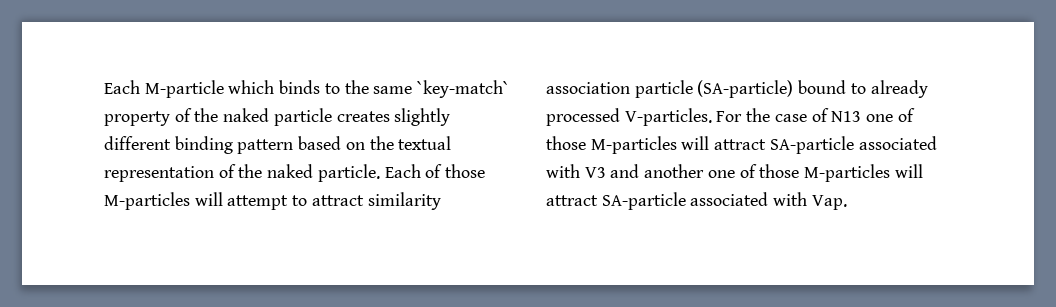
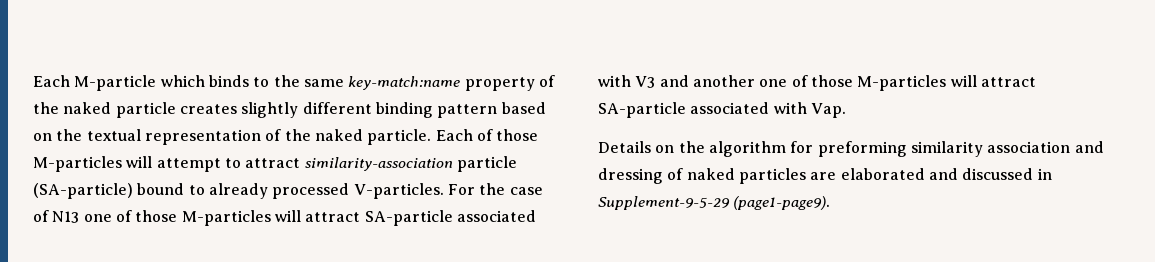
- Each M-particle which binds to the same `key-match` property of the naked particle creates slightly different binding pattern based on the textual representation of the naked particle.
+ Each M-particle which binds to the same key-match:name property of the naked particle creates slightly different binding pattern based on the textual representation of the naked particle.
- Each of those M-particles will attempt to attract similarity association particle (SA-particle) bound to already processed V-particles.
+ Each of those M-particles will attempt to attract similarity-association particle (SA-particle) bound to already processed V-particles.
+ Details on the algorithm for preforming similarity association and dressing of naked particles are elaborated and discussed in Supplement-9-5-29 (page1-page9).

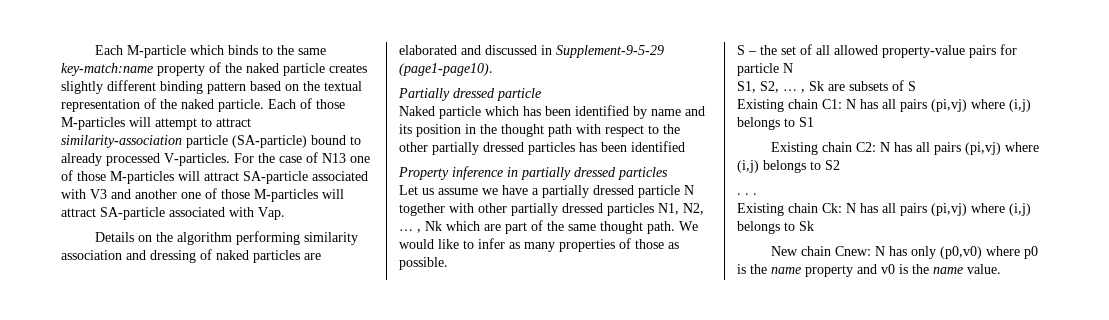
- Details on the algorithm for preforming similarity association and dressing of naked particles are elaborated and discussed in Supplement-9-5-29 (page1-page9).
+ Details on the algorithm performing similarity association and dressing of naked particles are elaborated and discussed in Supplement-9-5-29 (page1-page10).
+ Partially dressed particle
+ Naked particle which has been identified by name and its position in the thought path with respect to the other partially dressed particles has been identified
+ Property inference in partially dressed particles
+ Let us assume we have a partially dressed particle N together with other partially dressed particles N1, N2, … , Nk which are part of the same thought path. We would like to infer as many properties of those as possible.
+ S – the set of all allowed property-value pairs for particle N
+ S1, S2, … , Sk are subsets of S
+ Existing chain C1: N has all pairs (pi,vj) where (i,j) belongs to S1
+ Existing chain C2: N has all pairs (pi,vj) where (i,j) belongs to S2
+ . . .
+ Existing chain Ck: N has all pairs (pi,vj) where (i,j) belongs to Sk
+ New chain Cnew: N has only (p0,v0) where p0 is the name property and v0 is the name value.

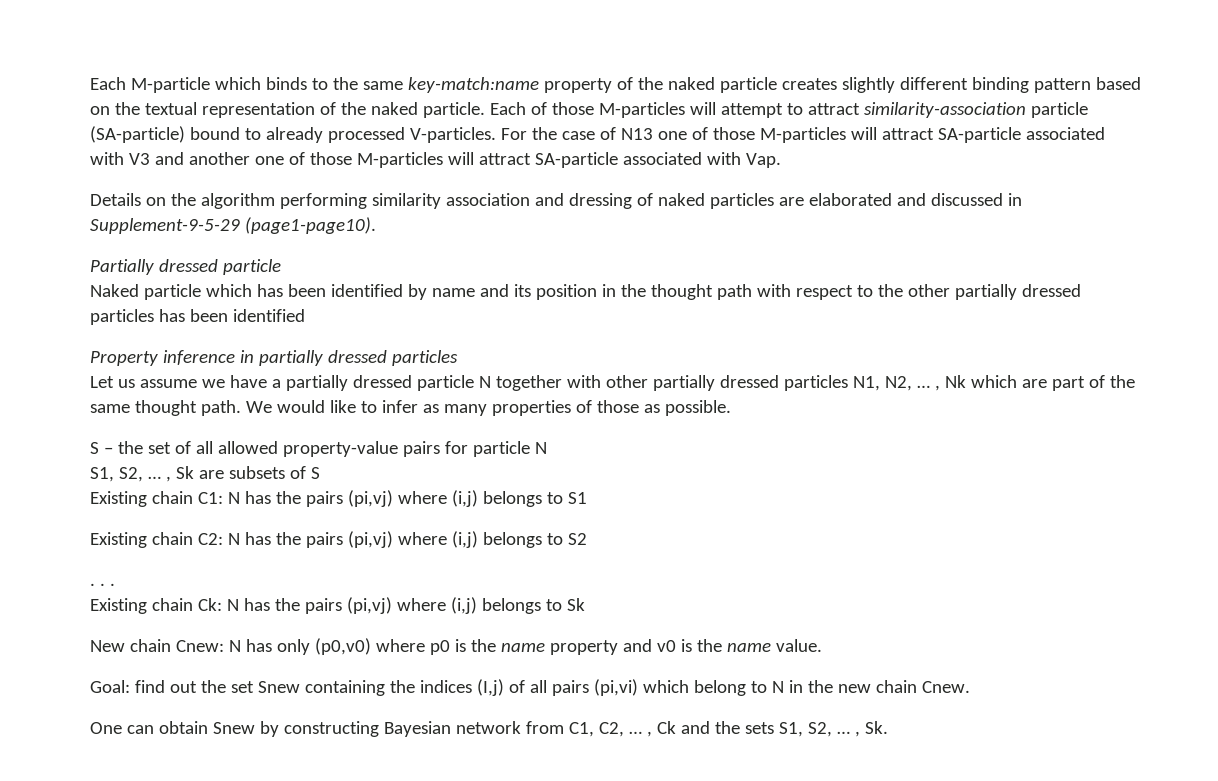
- Existing chain C1: N has all pairs (pi,vj) where (i,j) belongs to S1
+ Existing chain C1: N has the pairs (pi,vj) where (i,j) belongs to S1
- Existing chain C2: N has all pairs (pi,vj) where (i,j) belongs to S2
+ Existing chain C2: N has the pairs (pi,vj) where (i,j) belongs to S2
- Existing chain Ck: N has all pairs (pi,vj) where (i,j) belongs to Sk
+ Existing chain Ck: N has the pairs (pi,vj) where (i,j) belongs to Sk
+ Goal: find out the set Snew containing the indices (I,j) of all pairs (pi,vi) which belong to N in the new chain Cnew.
+ One can obtain Snew by constructing Bayesian network from C1, C2, … , Ck and the sets S1, S2, … , Sk.

